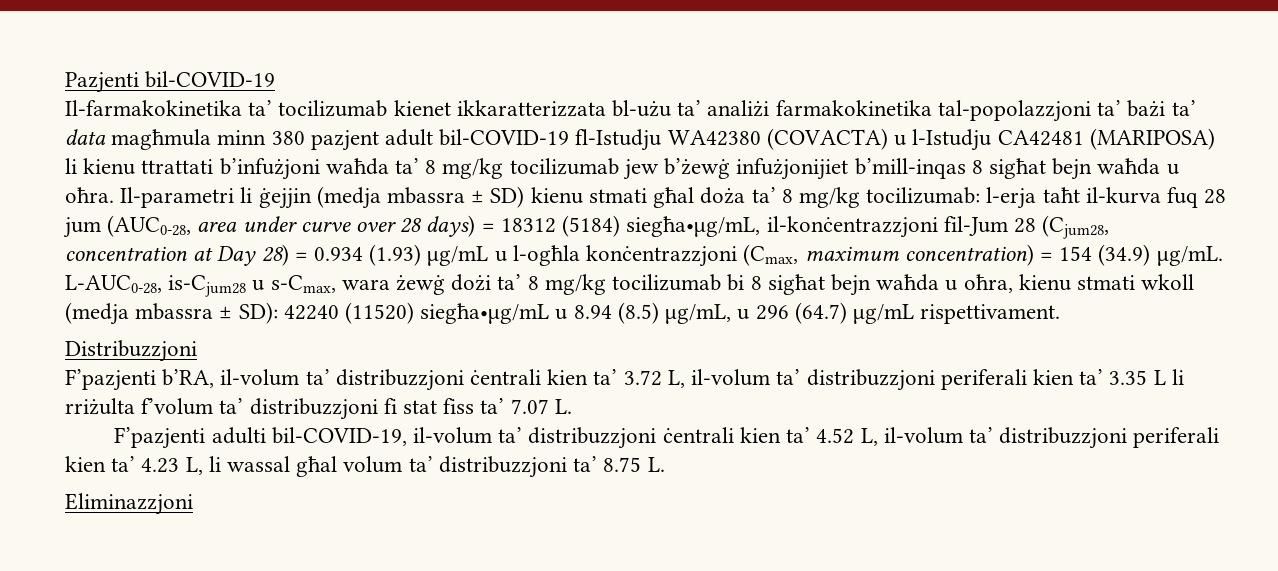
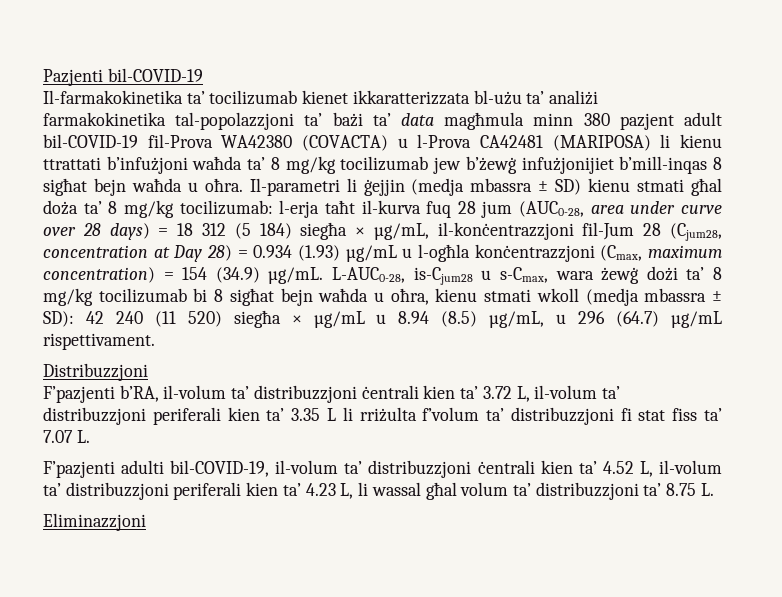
- Il-farmakokinetika ta’ tocilizumab kienet ikkaratterizzata bl-użu ta’ analiżi farmakokinetika tal-popolazzjoni ta’ bażi ta’ data magħmula minn 380 pazjent adult bil-COVID-19 fl-Istudju WA42380 (COVACTA) u l-Istudju CA42481 (MARIPOSA) li kienu ttrattati b’infużjoni waħda ta’ 8 mg/kg tocilizumab jew b’żewġ infużjonijiet b’mill-inqas 8 sigħat bejn waħda u oħra.
+ Il-farmakokinetika ta’ tocilizumab kienet ikkaratterizzata bl-użu ta’ analiżi farmakokinetika tal-popolazzjoni ta’ bażi ta’ data magħmula minn 380 pazjent adult bil-COVID-19 fil-Prova WA42380 (COVACTA) u l-Prova CA42481 (MARIPOSA) li kienu ttrattati b’infużjoni waħda ta’ 8 mg/kg tocilizumab jew b’żewġ infużjonijiet b’mill-inqas 8 sigħat bejn waħda u oħra.
- Il-parametri li ġejjin (medja mbassra ± SD) kienu stmati għal doża ta’ 8 mg/kg tocilizumab: l-erja taħt il-kurva fuq 28 jum (AUC0-28, area under curve over 28 days) = 18312 (5184) siegħa•µg/mL, il-konċentrazzjoni fil-Jum 28 (Cjum28, concentration at Day 28) = 0.934 (1.93) µg/mL u l-ogħla konċentrazzjoni (Cmax, maximum concentration) = 154 (34.9) µg/mL.
+ Il-parametri li ġejjin (medja mbassra ± SD) kienu stmati għal doża ta’ 8 mg/kg tocilizumab: l-erja taħt il-kurva fuq 28 jum (AUC0-28, area under curve over 28 days) = 18 312 (5 184) siegħa × µg/mL, il-konċentrazzjoni fil-Jum 28 (Cjum28, concentration at Day 28) = 0.934 (1.93) µg/mL u l-ogħla konċentrazzjoni (Cmax, maximum concentration) = 154 (34.9) µg/mL.
- L-AUC0-28, is-Cjum28 u s-Cmax, wara żewġ dożi ta’ 8 mg/kg tocilizumab bi 8 sigħat bejn waħda u oħra, kienu stmati wkoll (medja mbassra ± SD): 42240 (11520) siegħa•µg/mL u 8.94 (8.5) µg/mL, u 296 (64.7) µg/mL rispettivament.
+ L-AUC0-28, is-Cjum28 u s-Cmax, wara żewġ dożi ta’ 8 mg/kg tocilizumab bi 8 sigħat bejn waħda u oħra, kienu stmati wkoll (medja mbassra ± SD): 42 240 (11 520) siegħa × µg/mL u 8.94 (8.5) µg/mL, u 296 (64.7) µg/mL rispettivament.

